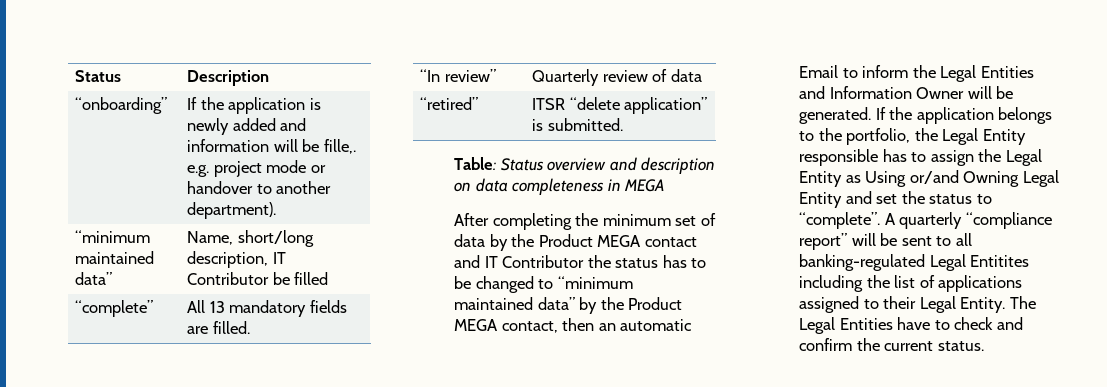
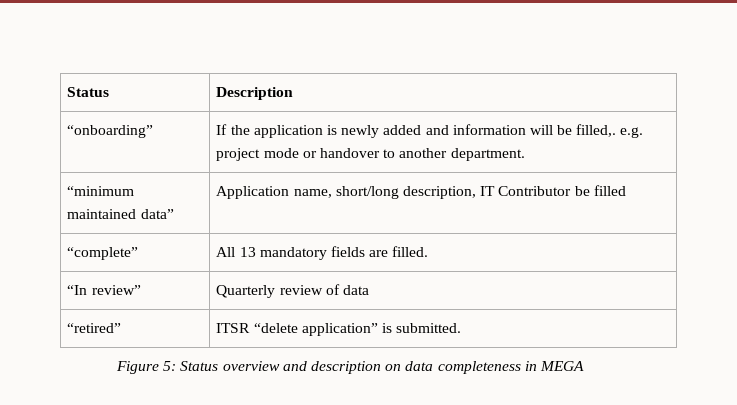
- “onboarding” | If the application is newly added and information will be fille,. e.g. project mode or handover to another department).
+ “onboarding” | If the application is newly added and information will be filled,. e.g. project mode or handover to another department.
- “minimum maintained data” | Name, short/long description, IT Contributor be filled
+ “minimum maintained data” | Application name, short/long description, IT Contributor be filled
- Table: Status overview and description on data completeness in MEGA
+ Figure 5: Status overview and description on data completeness in MEGA
- After completing the minimum set of data by the Product MEGA contact and IT Contributor the status has to be changed to “minimum maintained data” by the Product MEGA contact, then an automatic Email to inform the Legal Entities and Information Owner will be generated. If the application belongs to the portfolio, the Legal Entity responsible has to assign the Legal Entity as Using or/and Owning Legal Entity and set the status to “complete”. A quarterly “compliance report” will be sent to all banking-regulated Legal Entitites including the list of applications assigned to their Legal Entity. The Legal Entities have to check and confirm the current status.

